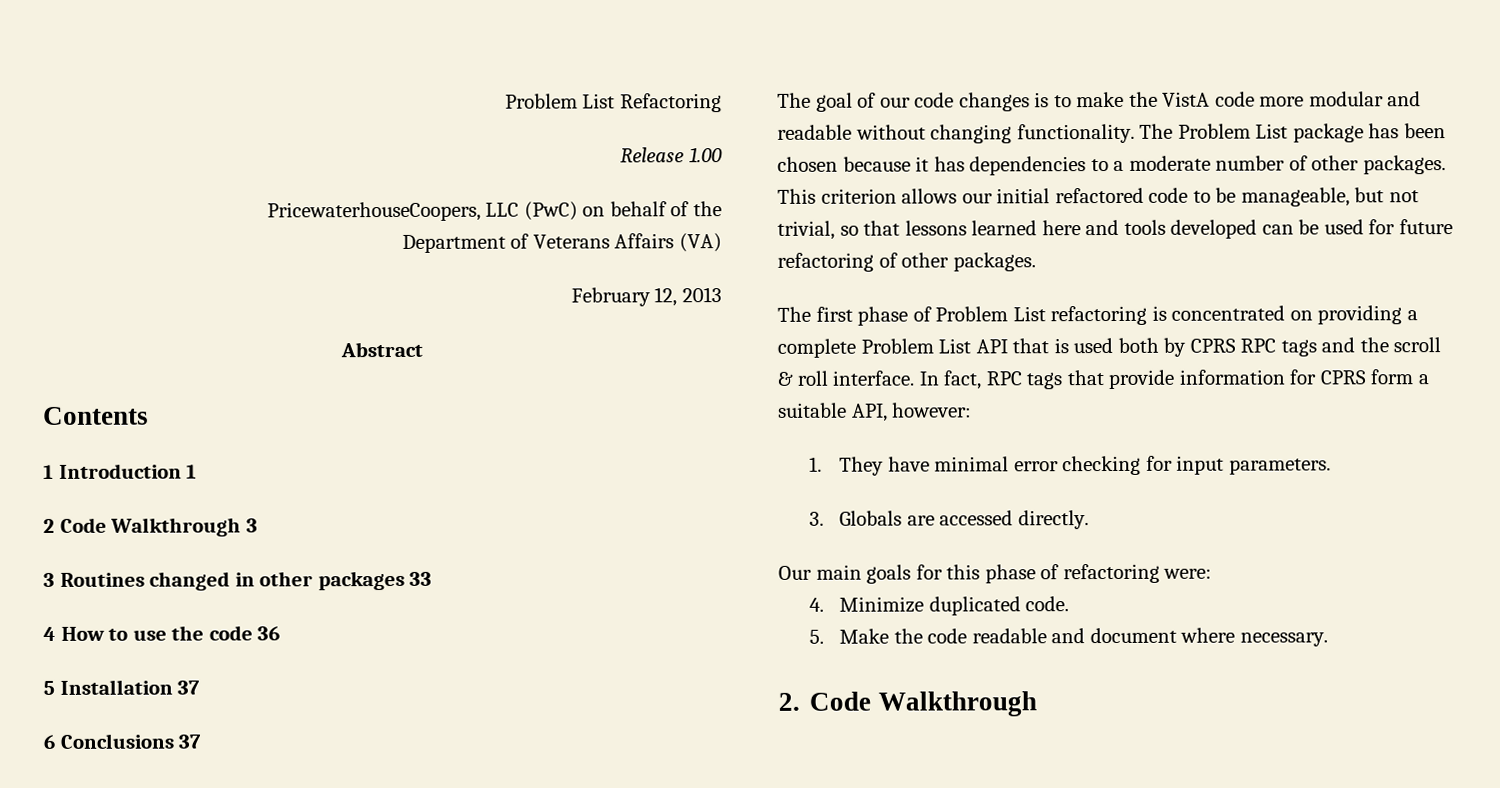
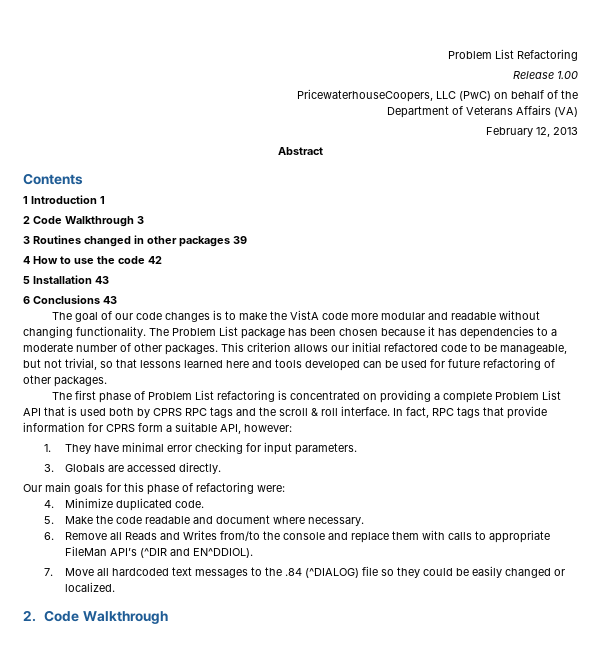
- 3 Routines changed in other packages 33
+ 3 Routines changed in other packages 39
- 4 How to use the code 36
+ 4 How to use the code 42
- 5 Installation 37
+ 5 Installation 43
- 6 Conclusions 37
+ 6 Conclusions 43
+ 6. Remove all Reads and Writes from/to the console and replace them with calls to appropriate FileMan API’s (^DIR and EN^DDIOL).
+ 7. Move all hardcoded text messages to the .84 (^DIALOG) file so they could be easily changed or localized.

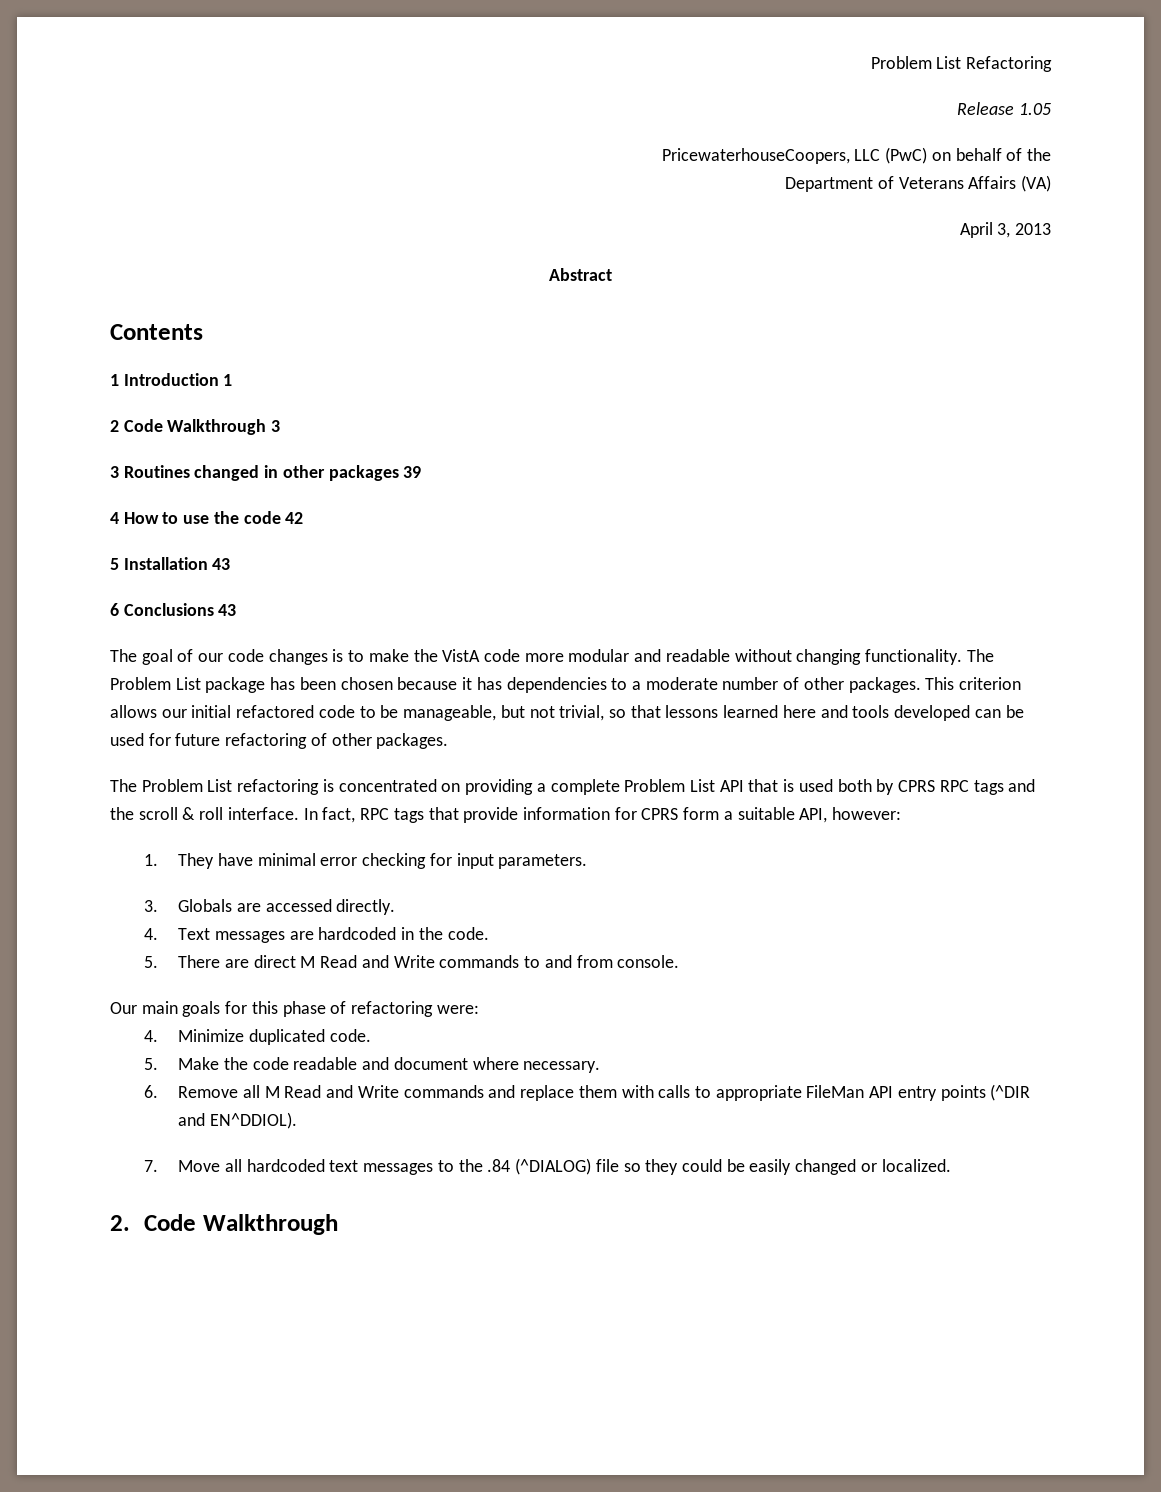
- Release 1.00
+ Release 1.05
- February 12, 2013
+ April 3, 2013
- The first phase of Problem List refactoring is concentrated on providing a complete Problem List API that is used both by CPRS RPC tags and the scroll & roll interface.
+ The Problem List refactoring is concentrated on providing a complete Problem List API that is used both by CPRS RPC tags and the scroll & roll interface.
+ 4. Text messages are hardcoded in the code.
+ 5. There are direct M Read and Write commands to and from console.
- 6. Remove all Reads and Writes from/to the console and replace them with calls to appropriate FileMan API’s (^DIR and EN^DDIOL).
+ 6. Remove all M Read and Write commands and replace them with calls to appropriate FileMan API entry points (^DIR and EN^DDIOL).

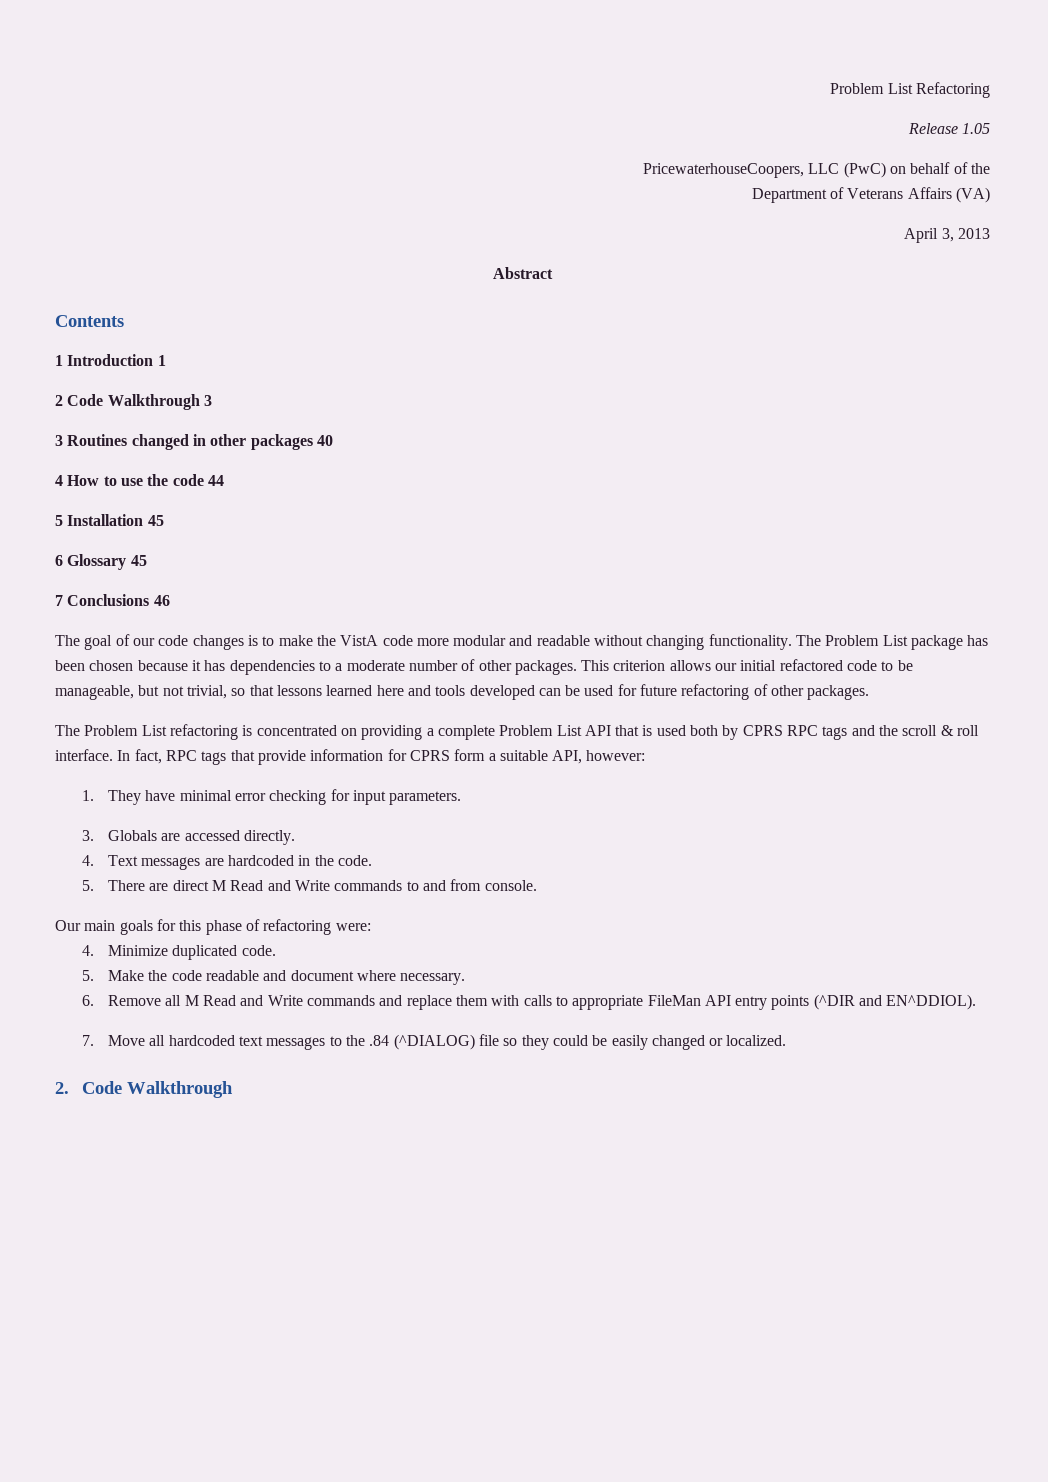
- 3 Routines changed in other packages 39
+ 3 Routines changed in other packages 40
- 4 How to use the code 42
+ 4 How to use the code 44
- 5 Installation 43
+ 5 Installation 45
- 6 Conclusions 43
+ 6 Glossary 45
+ 7 Conclusions 46

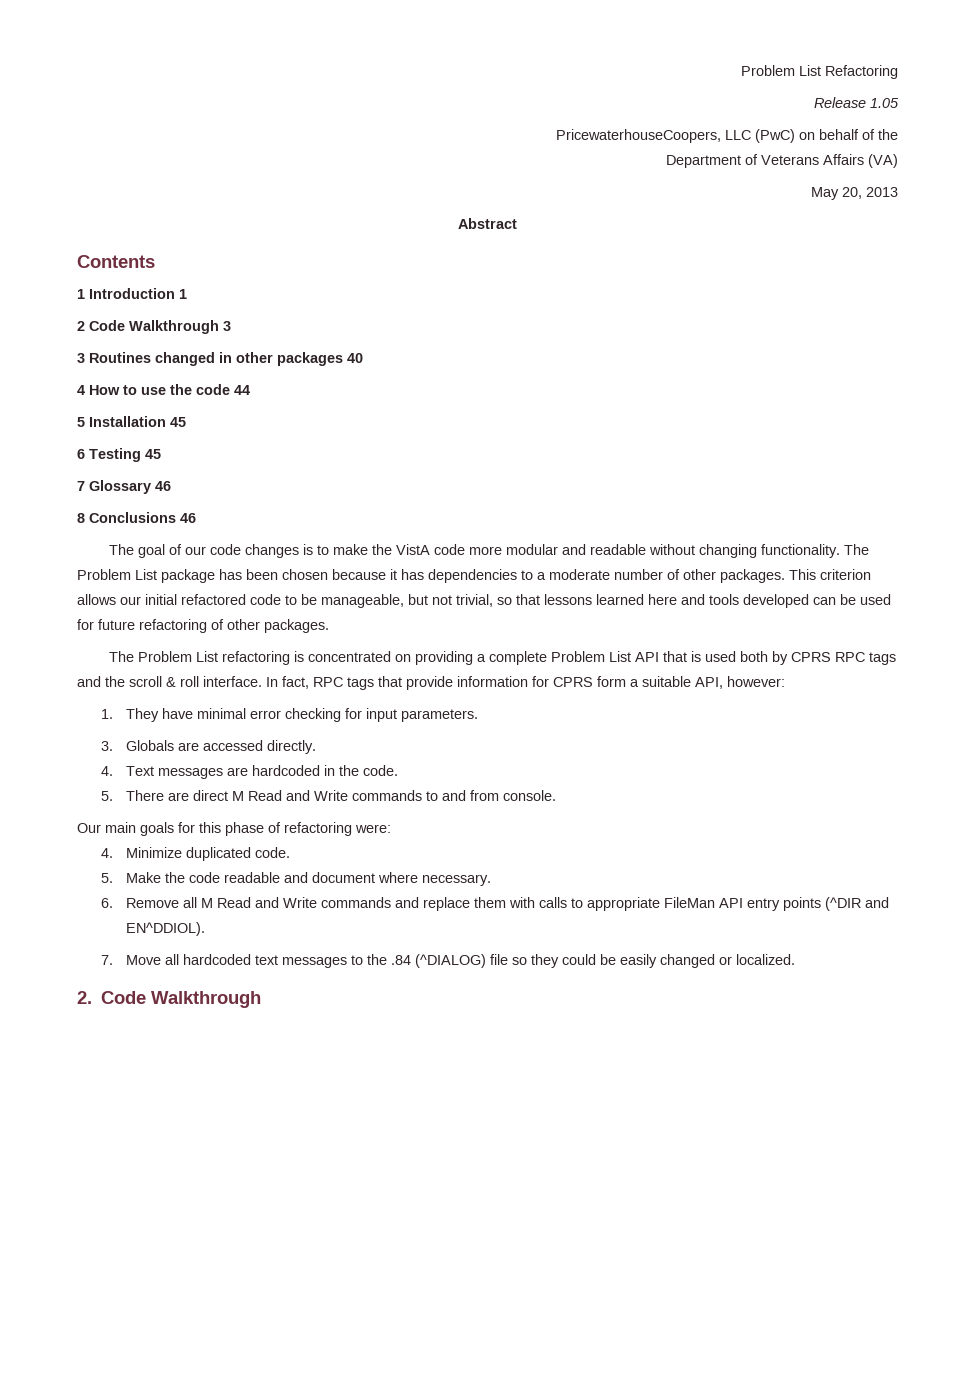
- April 3, 2013
+ May 20, 2013
- 6 Glossary 45
+ 6 Testing 45
- 7 Conclusions 46
+ 7 Glossary 46
+ 8 Conclusions 46

